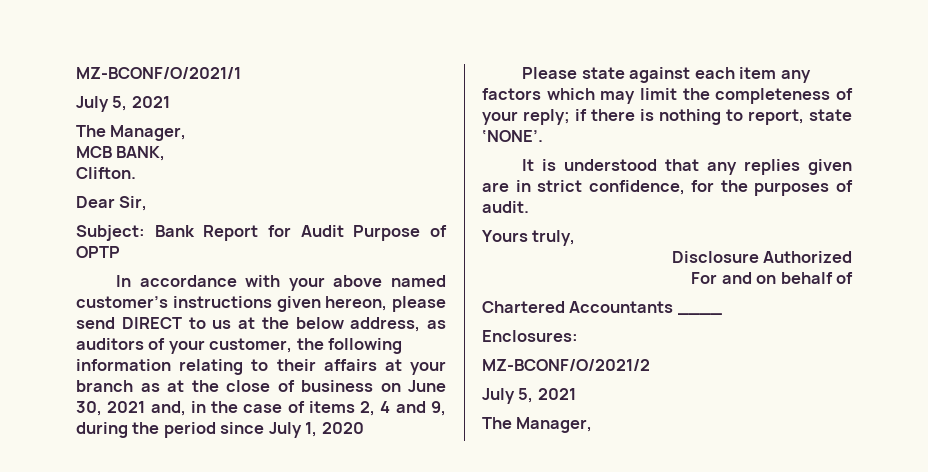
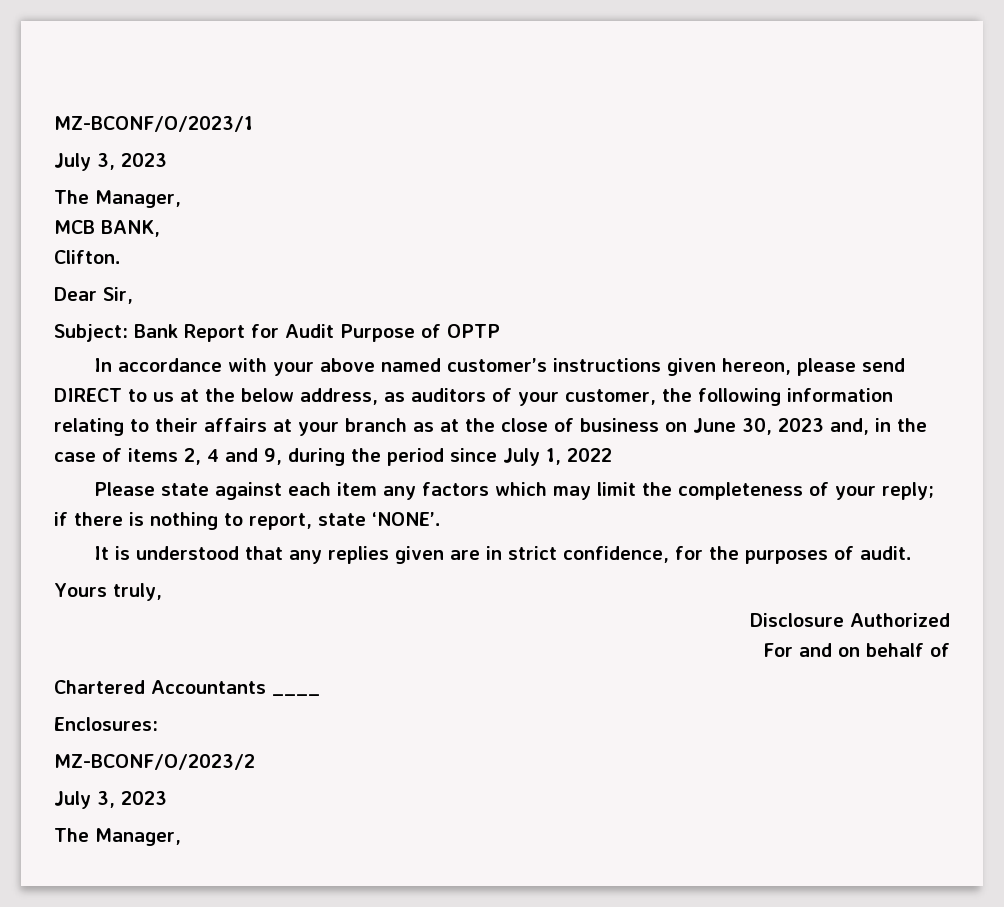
- MZ-BCONF/O/2021/1
- July 5, 2021
+ MZ-BCONF/O/2023/1
+ July 3, 2023
- In accordance with your above named customer’s instructions given hereon, please send DIRECT to us at the below address, as auditors of your customer, the following information relating to their affairs at your branch as at the close of business on June 30, 2021 and, in the case of items 2, 4 and 9, during the period since July 1, 2020
+ In accordance with your above named customer’s instructions given hereon, please send DIRECT to us at the below address, as auditors of your customer, the following information relating to their affairs at your branch as at the close of business on June 30, 2023 and, in the case of items 2, 4 and 9, during the period since July 1, 2022
- MZ-BCONF/O/2021/2
- July 5, 2021
+ MZ-BCONF/O/2023/2
+ July 3, 2023

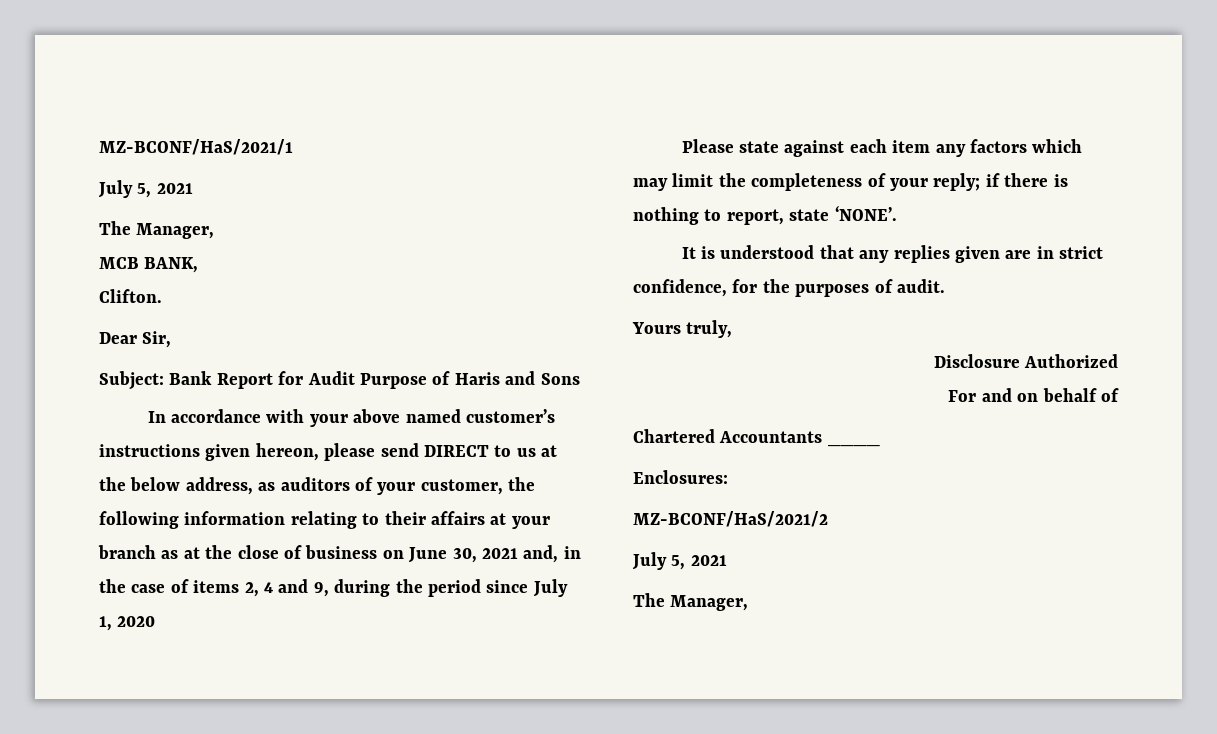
- MZ-BCONF/O/2023/1
- July 3, 2023
+ MZ-BCONF/HaS/2021/1
+ July 5, 2021
- Subject: Bank Report for Audit Purpose of OPTP
+ Subject: Bank Report for Audit Purpose of Haris and Sons
- In accordance with your above named customer’s instructions given hereon, please send DIRECT to us at the below address, as auditors of your customer, the following information relating to their affairs at your branch as at the close of business on June 30, 2023 and, in the case of items 2, 4 and 9, during the period since July 1, 2022
+ In accordance with your above named customer’s instructions given hereon, please send DIRECT to us at the below address, as auditors of your customer, the following information relating to their affairs at your branch as at the close of business on June 30, 2021 and, in the case of items 2, 4 and 9, during the period since July 1, 2020
- MZ-BCONF/O/2023/2
- July 3, 2023
+ MZ-BCONF/HaS/2021/2
+ July 5, 2021

